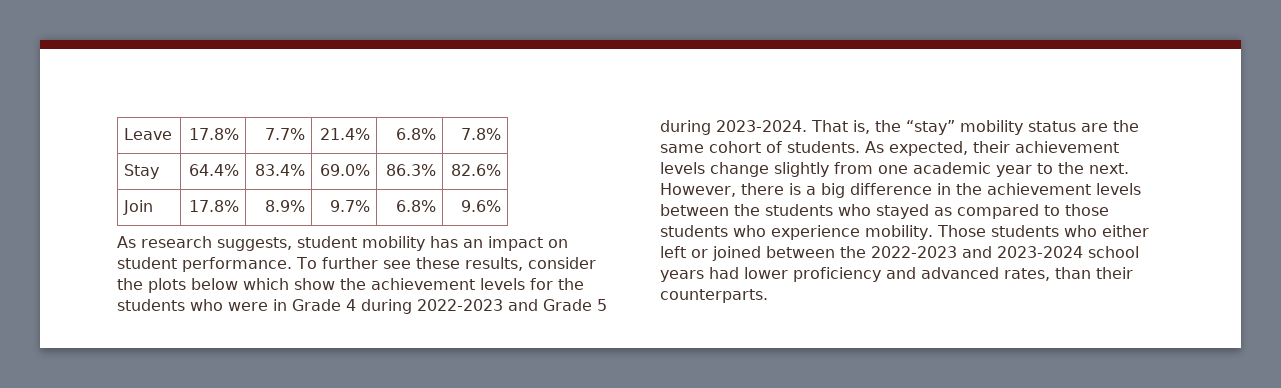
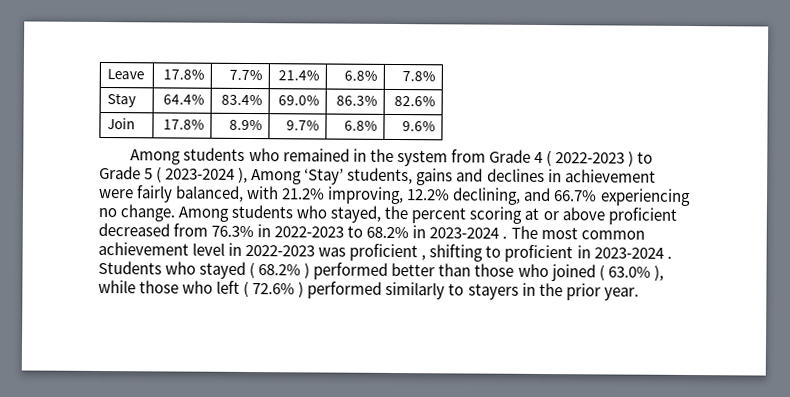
- As research suggests, student mobility has an impact on student performance. To further see these results, consider the plots below which show the achievement levels for the students who were in Grade 4 during 2022-2023 and Grade 5 during 2023-2024. That is, the “stay” mobility status are the same cohort of students. As expected, their achievement levels change slightly from one academic year to the next. However, there is a big difference in the achievement levels between the students who stayed as compared to those students who experience mobility. Those students who either left or joined between the 2022-2023 and 2023-2024 school years had lower proficiency and advanced rates, than their counterparts.
+ Among students who remained in the system from Grade 4 ( 2022-2023 ) to Grade 5 ( 2023-2024 ), Among ‘Stay’ students, gains and declines in achievement were fairly balanced, with 21.2% improving, 12.2% declining, and 66.7% experiencing no change. Among students who stayed, the percent scoring at or above proficient decreased from 76.3% in 2022-2023 to 68.2% in 2023-2024 . The most common achievement level in 2022-2023 was proficient , shifting to proficient in 2023-2024 . Students who stayed ( 68.2% ) performed better than those who joined ( 63.0% ), while those who left ( 72.6% ) performed similarly to stayers in the prior year.

